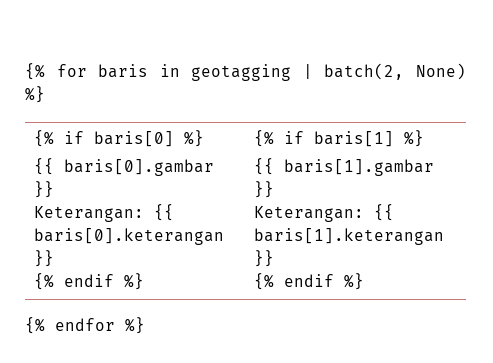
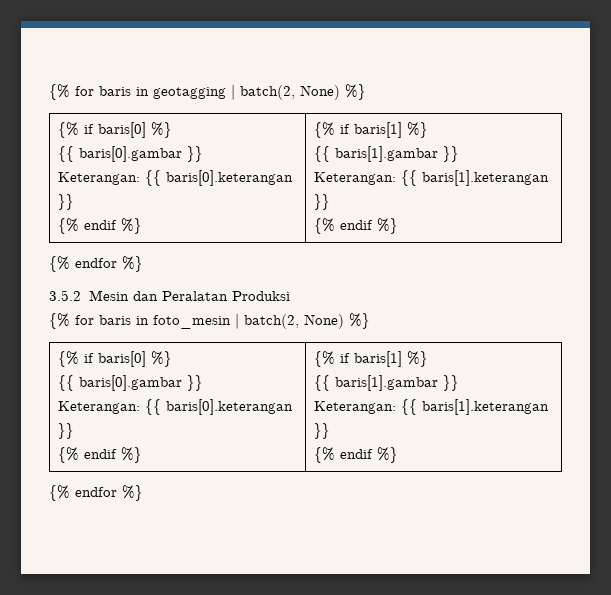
+ 3.5.2 Mesin dan Peralatan Produksi
+ {% for baris in foto_mesin | batch(2, None) %}
+ {% if baris[0] %}
+ {{ baris[0].gambar }}
+ Keterangan: {{ baris[0].keterangan }}
+ {% endif %} | {% if baris[1] %}
+ {{ baris[1].gambar }}
+ Keterangan: {{ baris[1].keterangan }}
+ {% endif %}
+ {% endfor %}

